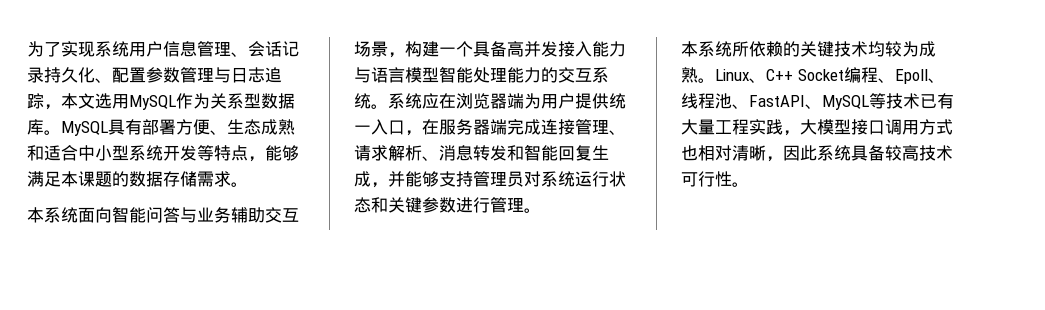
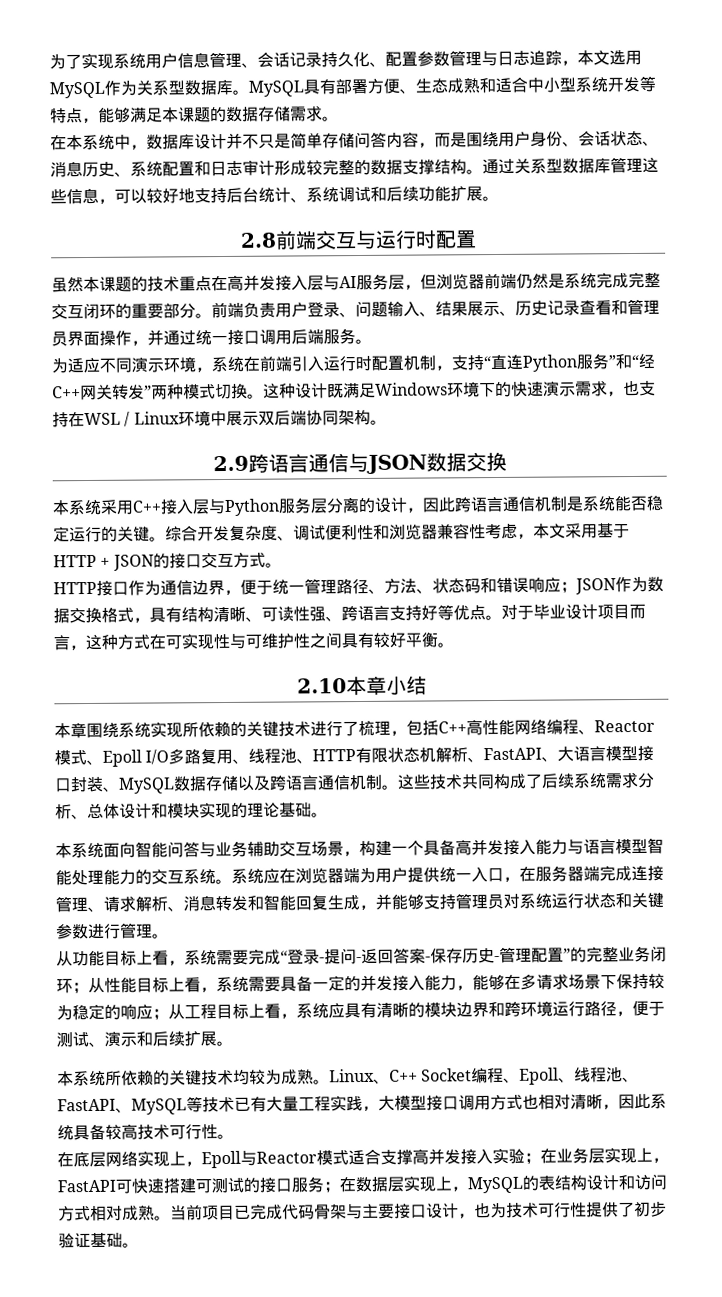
+ 在本系统中，数据库设计并不只是简单存储问答内容，而是围绕用户身份、会话状态、消息历史、系统配置和日志审计形成较完整的数据支撑结构。通过关系型数据库管理这些信息，可以较好地支持后台统计、系统调试和后续功能扩展。
+ 2.8前端交互与运行时配置
+ 虽然本课题的技术重点在高并发接入层与AI服务层，但浏览器前端仍然是系统完成完整交互闭环的重要部分。前端负责用户登录、问题输入、结果展示、历史记录查看和管理员界面操作，并通过统一接口调用后端服务。
+ 为适应不同演示环境，系统在前端引入运行时配置机制，支持“直连Python服务”和“经C++网关转发”两种模式切换。这种设计既满足Windows环境下的快速演示需求，也支持在WSL / Linux环境中展示双后端协同架构。
+ 2.9跨语言通信与JSON数据交换
+ 本系统采用C++接入层与Python服务层分离的设计，因此跨语言通信机制是系统能否稳定运行的关键。综合开发复杂度、调试便利性和浏览器兼容性考虑，本文采用基于HTTP + JSON的接口交互方式。
+ HTTP接口作为通信边界，便于统一管理路径、方法、状态码和错误响应；JSON作为数据交换格式，具有结构清晰、可读性强、跨语言支持好等优点。对于毕业设计项目而言，这种方式在可实现性与可维护性之间具有较好平衡。
+ 2.10本章小结
+ 本章围绕系统实现所依赖的关键技术进行了梳理，包括C++高性能网络编程、Reactor模式、Epoll I/O多路复用、线程池、HTTP有限状态机解析、FastAPI、大语言模型接口封装、MySQL数据存储以及跨语言通信机制。这些技术共同构成了后续系统需求分析、总体设计和模块实现的理论基础。
+ 从功能目标上看，系统需要完成“登录-提问-返回答案-保存历史-管理配置”的完整业务闭环；从性能目标上看，系统需要具备一定的并发接入能力，能够在多请求场景下保持较为稳定的响应；从工程目标上看，系统应具有清晰的模块边界和跨环境运行路径，便于测试、演示和后续扩展。
+ 在底层网络实现上，Epoll与Reactor模式适合支撑高并发接入实验；在业务层实现上，FastAPI可快速搭建可测试的接口服务；在数据层实现上，MySQL的表结构设计和访问方式相对成熟。当前项目已完成代码骨架与主要接口设计，也为技术可行性提供了初步验证基础。

